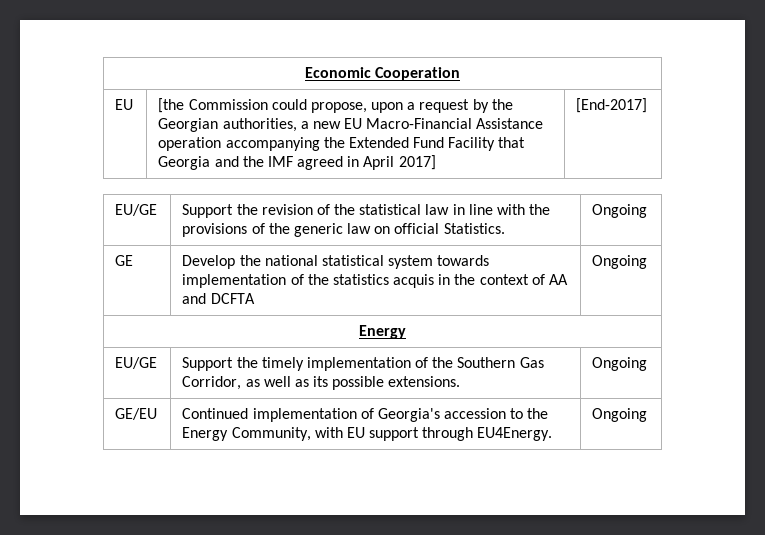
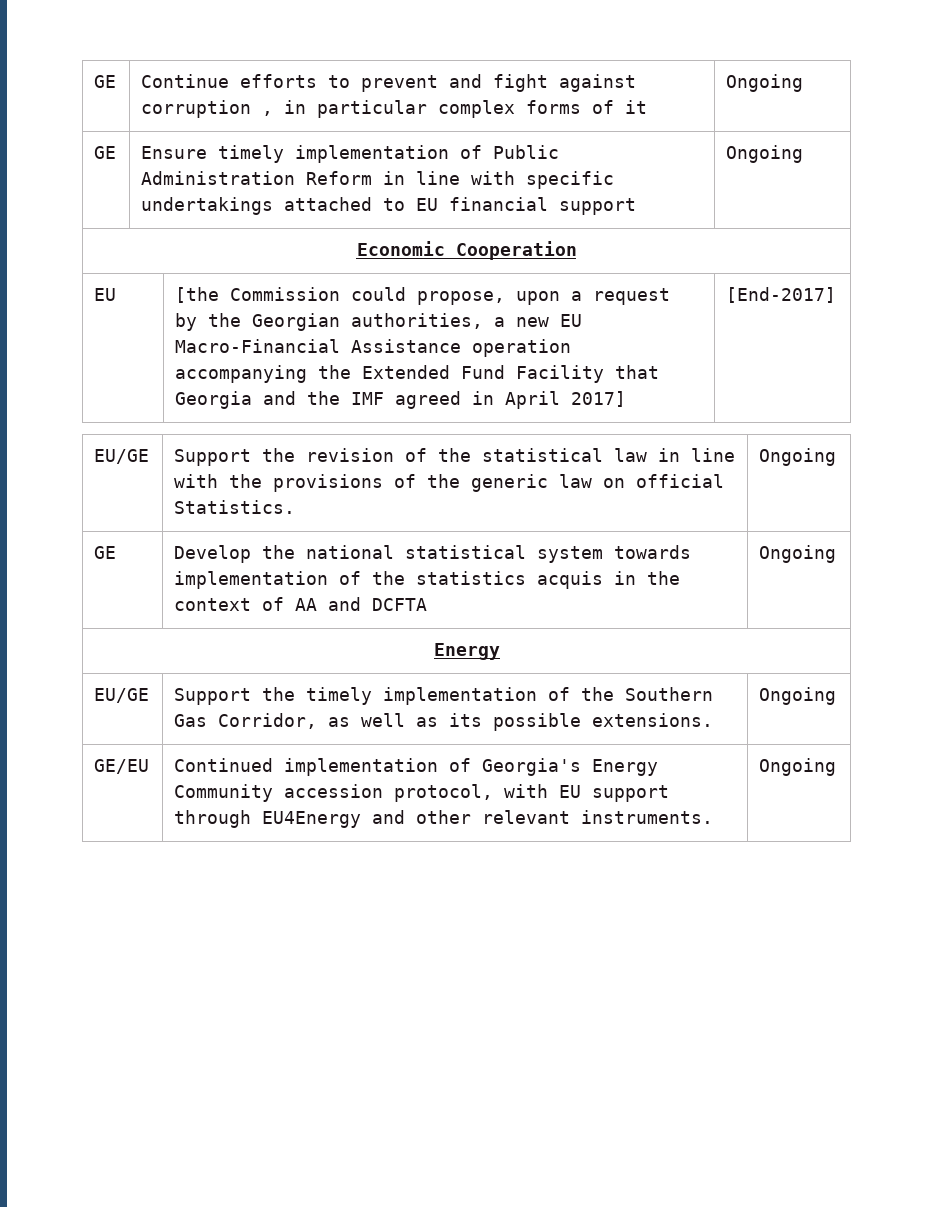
+ GE | Continue efforts to prevent and fight against corruption , in particular complex forms of it | Ongoing
+ GE | Ensure timely implementation of Public Administration Reform in line with specific undertakings attached to EU financial support | Ongoing
- GE/EU | Continued implementation of Georgia's accession to the Energy Community, with EU support through EU4Energy. | Ongoing
+ GE/EU | Continued implementation of Georgia's Energy Community accession protocol, with EU support through EU4Energy and other relevant instruments. | Ongoing

